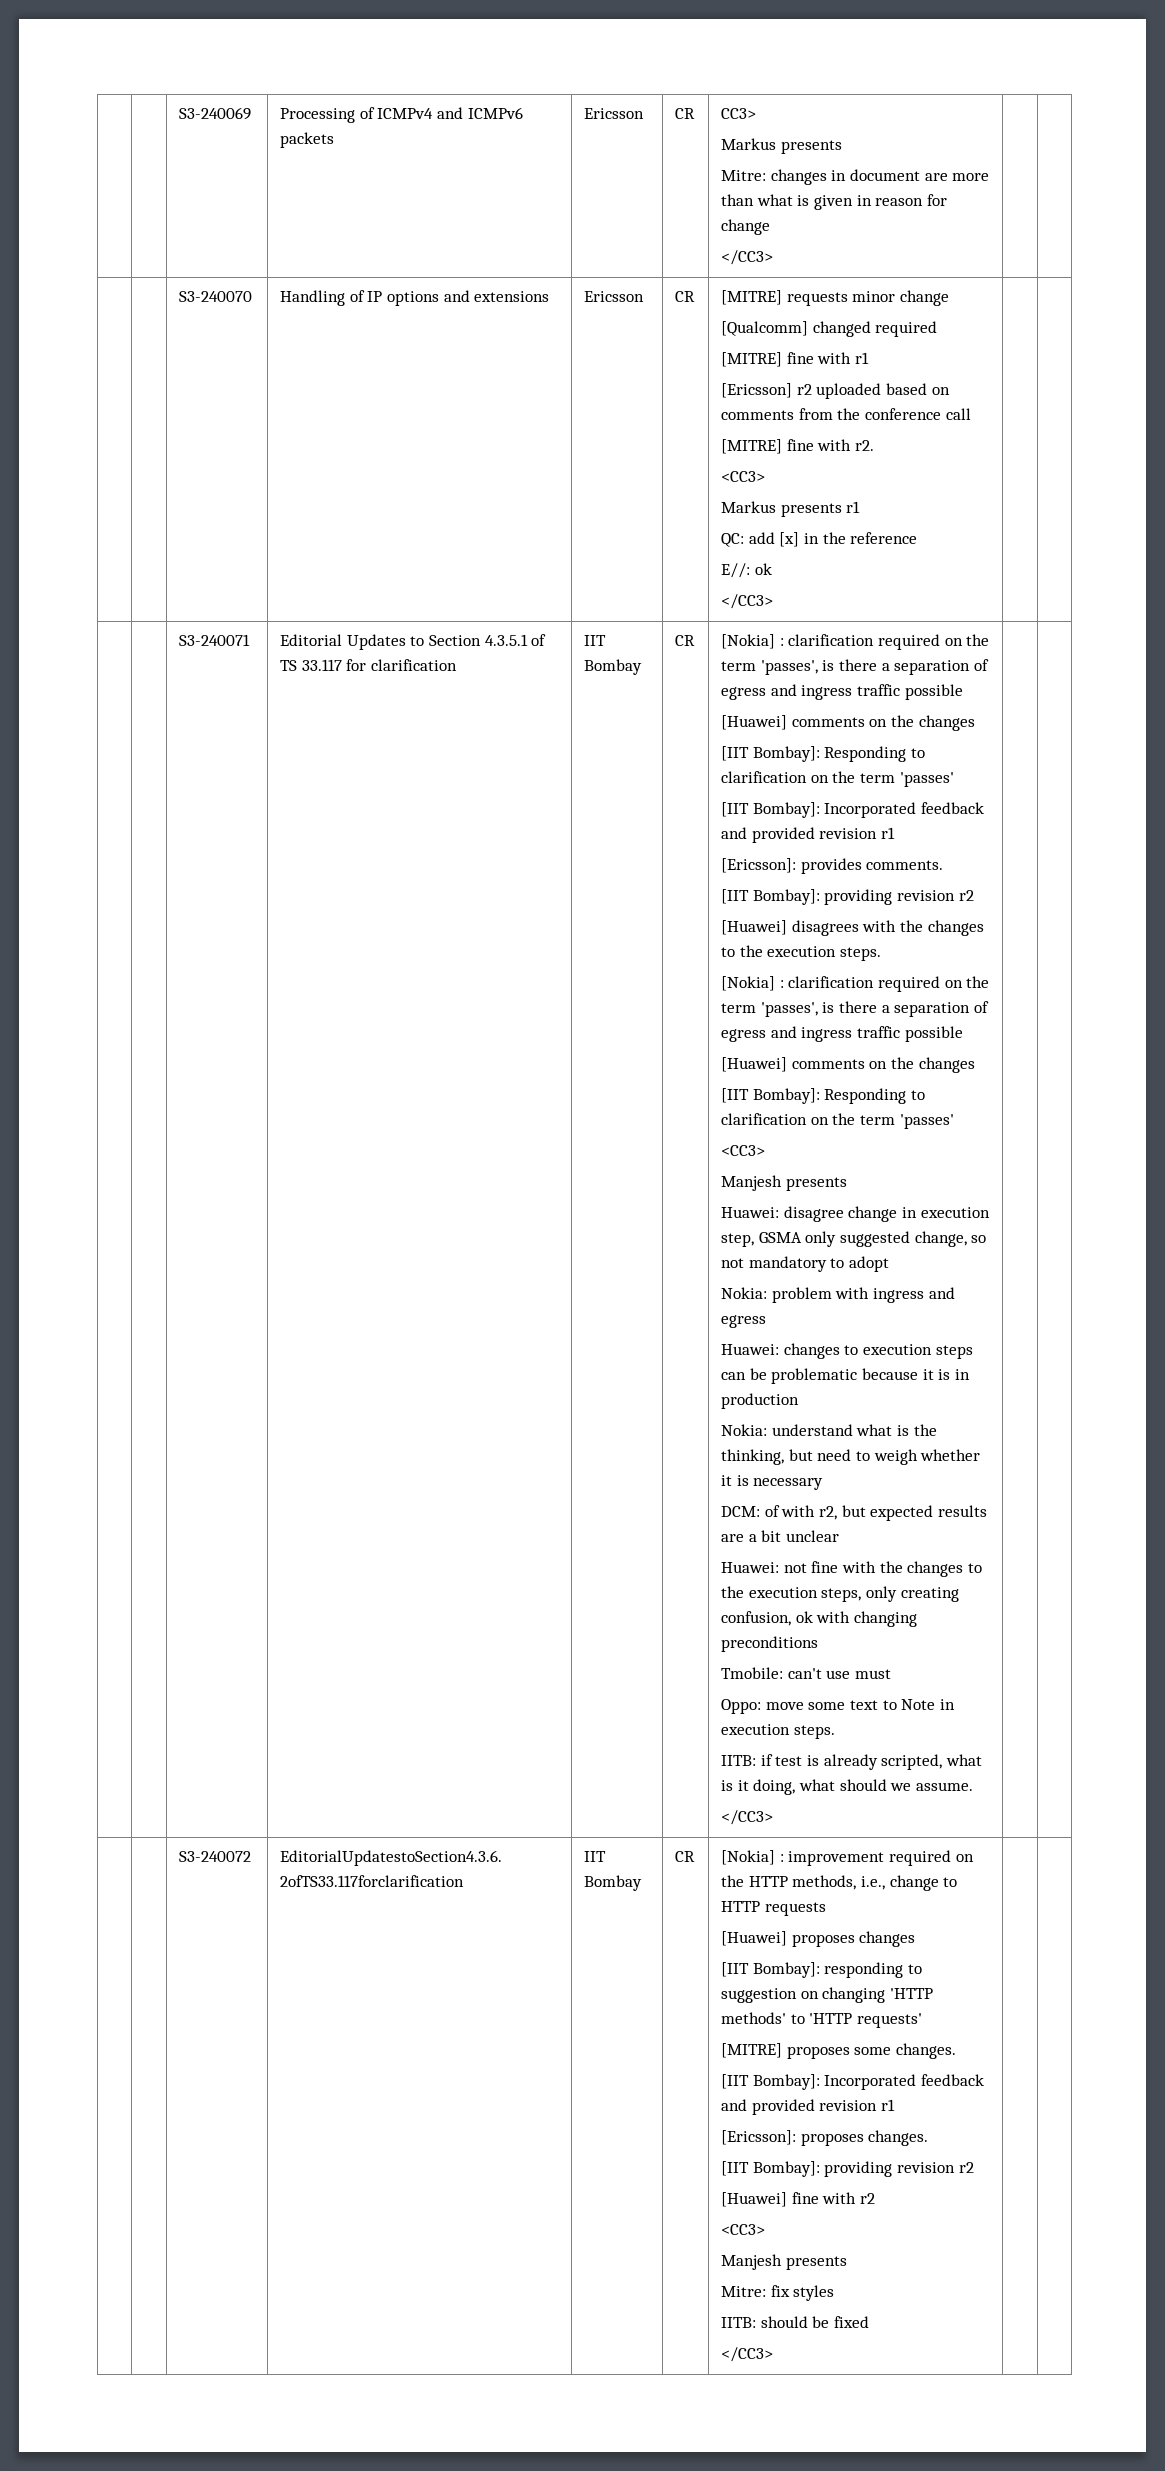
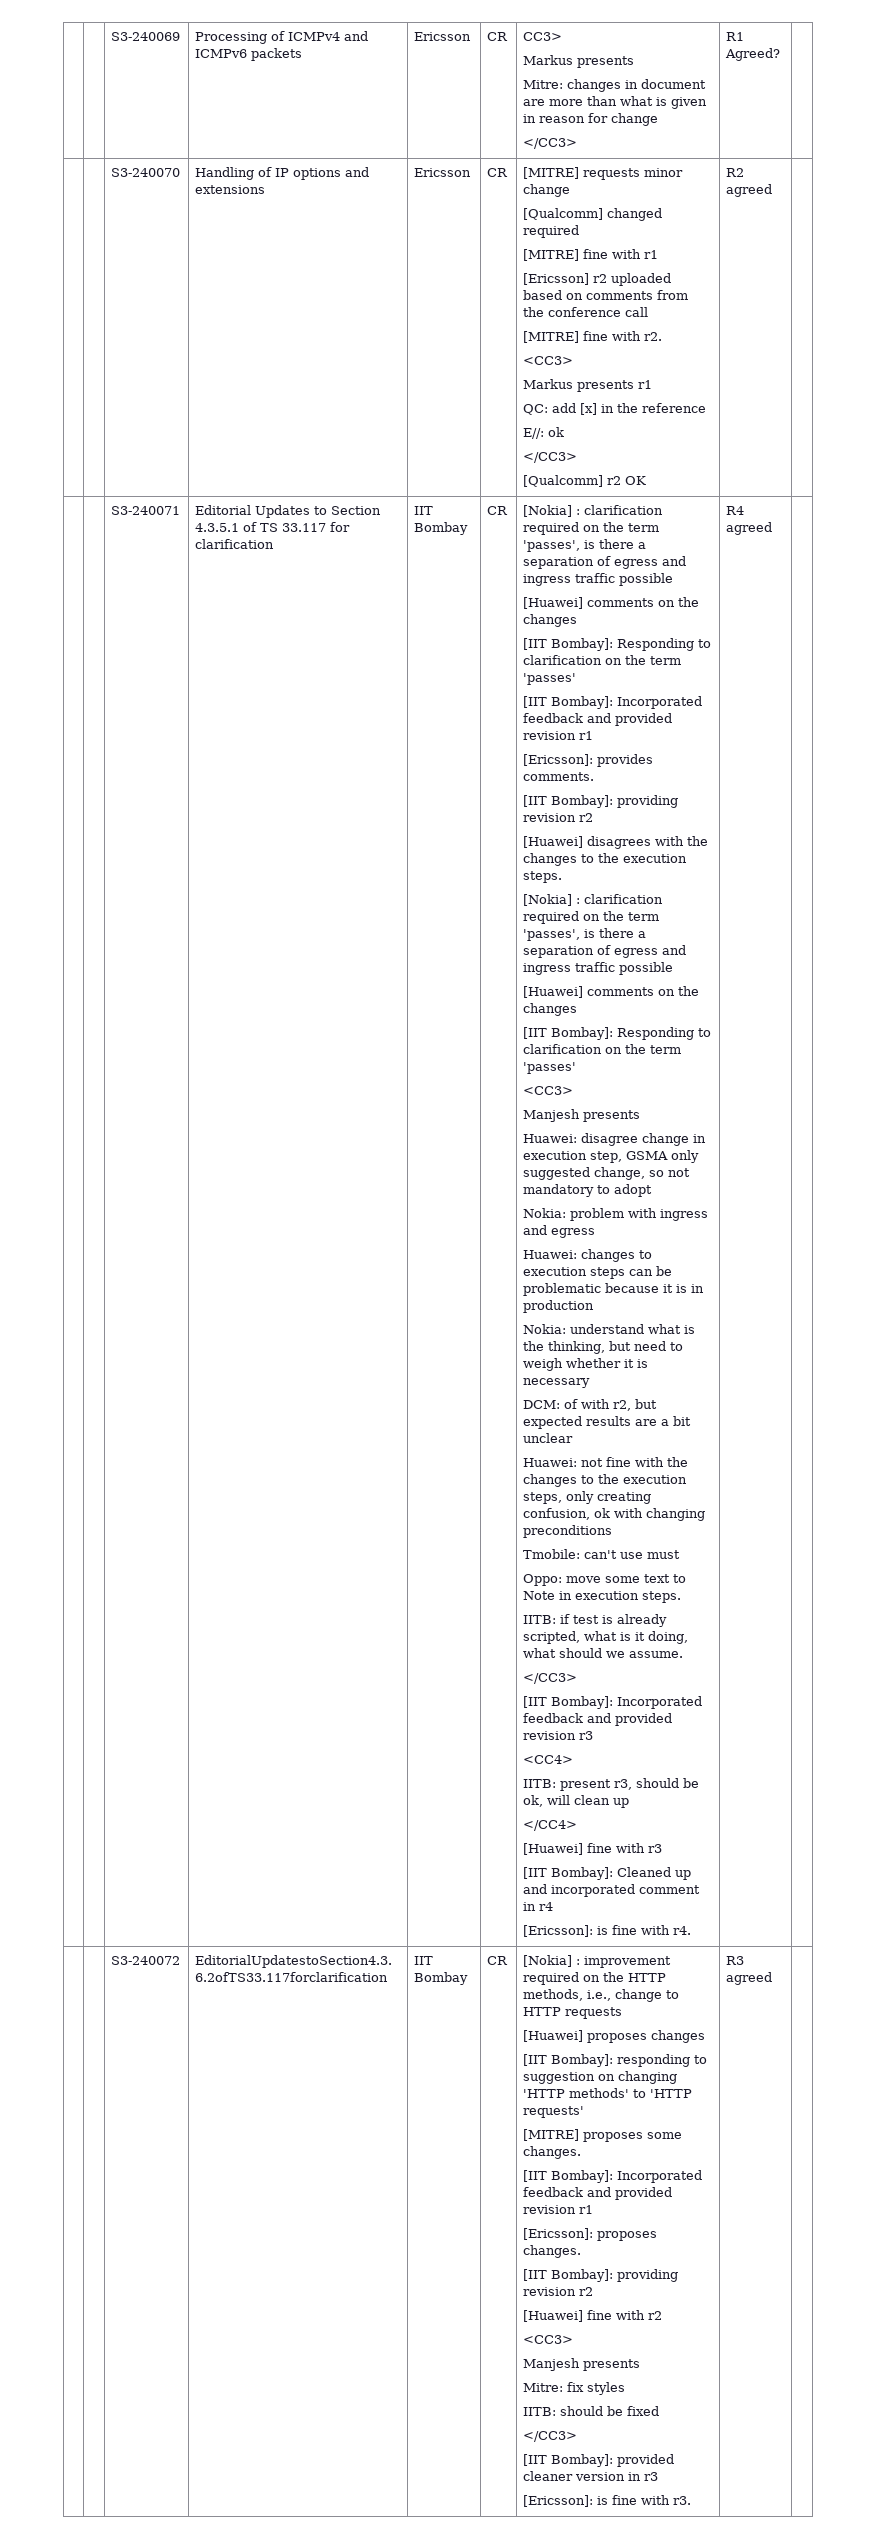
  | | S3-240069 | Processing of ICMPv4 and ICMPv6 packets | Ericsson | CR | CC3>
  Markus presents
  Mitre: changes in document are more than what is given in reason for change
- </CC3> | |
+ </CC3> | R1 Agreed? |
+ [Qualcomm] r2 OK | R2 agreed
+ [IIT Bombay]: Incorporated feedback and provided revision r3
+ <CC4>
+ IITB: present r3, should be ok, will clean up
+ </CC4>
+ [Huawei] fine with r3
+ [IIT Bombay]: Cleaned up and incorporated comment in r4
+ [Ericsson]: is fine with r4. | R4 agreed
+ [IIT Bombay]: provided cleaner version in r3
+ [Ericsson]: is fine with r3. | R3 agreed

